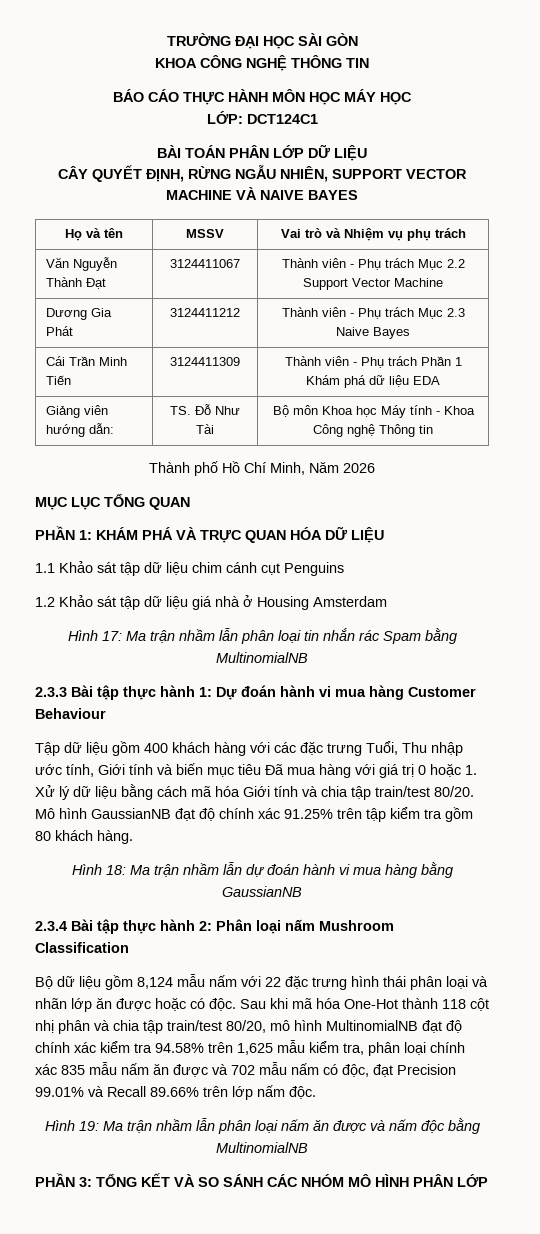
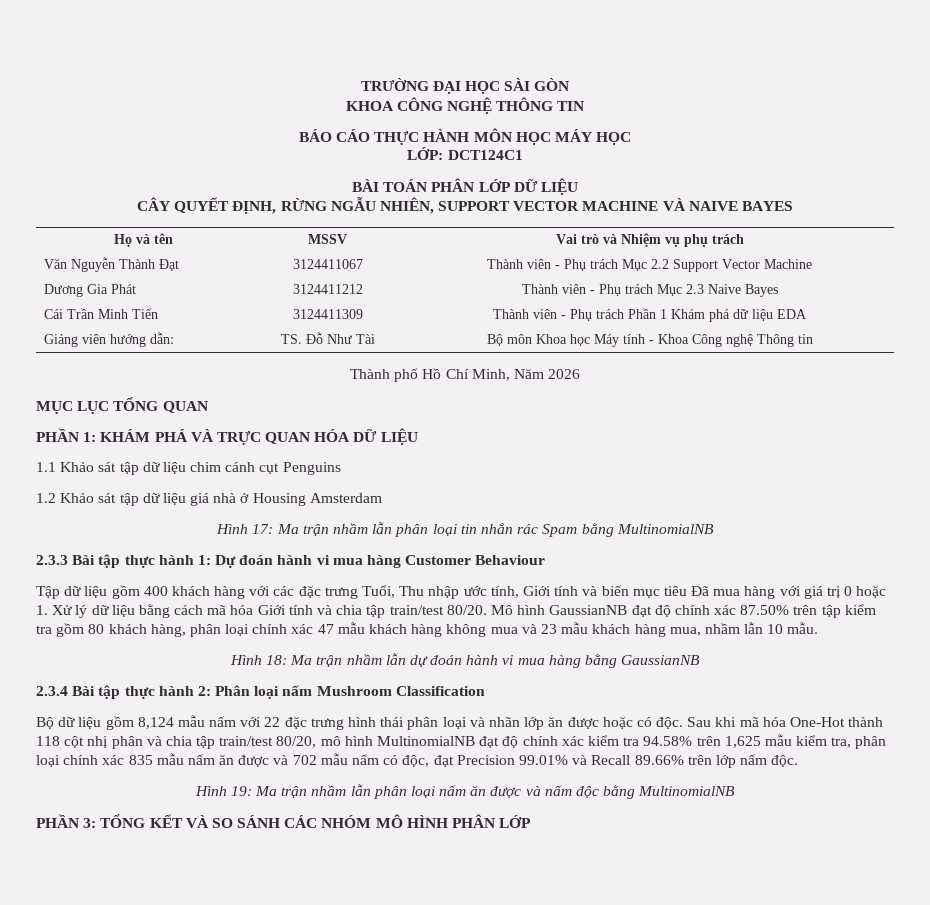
- Mô hình GaussianNB đạt độ chính xác 91.25% trên tập kiểm tra gồm 80 khách hàng.
+ Mô hình GaussianNB đạt độ chính xác 87.50% trên tập kiểm tra gồm 80 khách hàng, phân loại chính xác 47 mẫu khách hàng không mua và 23 mẫu khách hàng mua, nhầm lẫn 10 mẫu.

